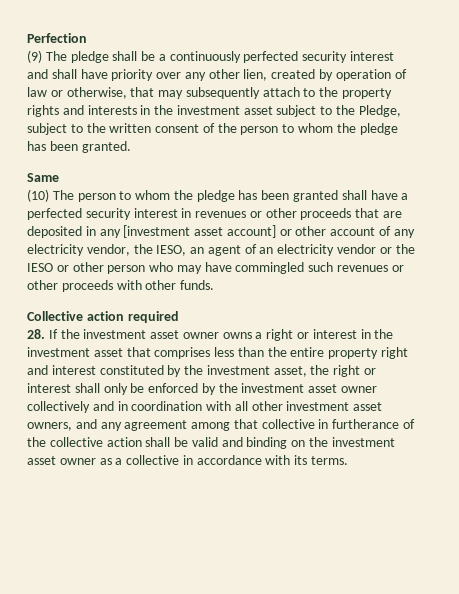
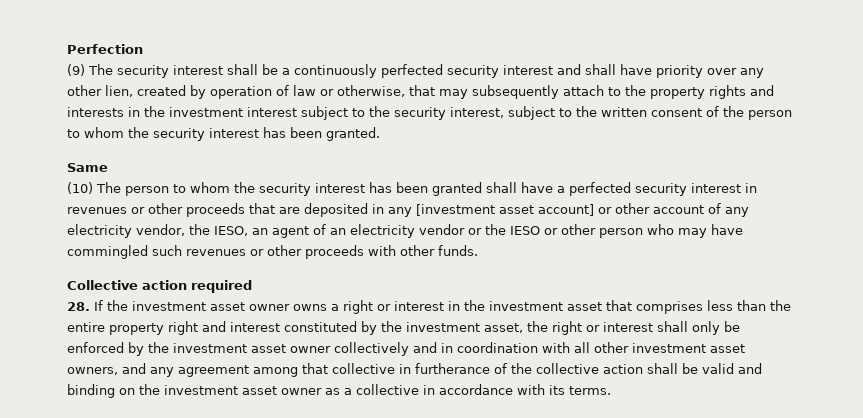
- (9) The pledge shall be a continuously perfected security interest and shall have priority over any other lien, created by operation of law or otherwise, that may subsequently attach to the property rights and interests in the investment asset subject to the Pledge, subject to the written consent of the person to whom the pledge has been granted.
+ (9) The security interest shall be a continuously perfected security interest and shall have priority over any other lien, created by operation of law or otherwise, that may subsequently attach to the property rights and interests in the investment interest subject to the security interest, subject to the written consent of the person to whom the security interest has been granted.
- (10) The person to whom the pledge has been granted shall have a perfected security interest in revenues or other proceeds that are deposited in any [investment asset account] or other account of any electricity vendor, the IESO, an agent of an electricity vendor or the IESO or other person who may have commingled such revenues or other proceeds with other funds.
+ (10) The person to whom the security interest has been granted shall have a perfected security interest in revenues or other proceeds that are deposited in any [investment asset account] or other account of any electricity vendor, the IESO, an agent of an electricity vendor or the IESO or other person who may have commingled such revenues or other proceeds with other funds.

